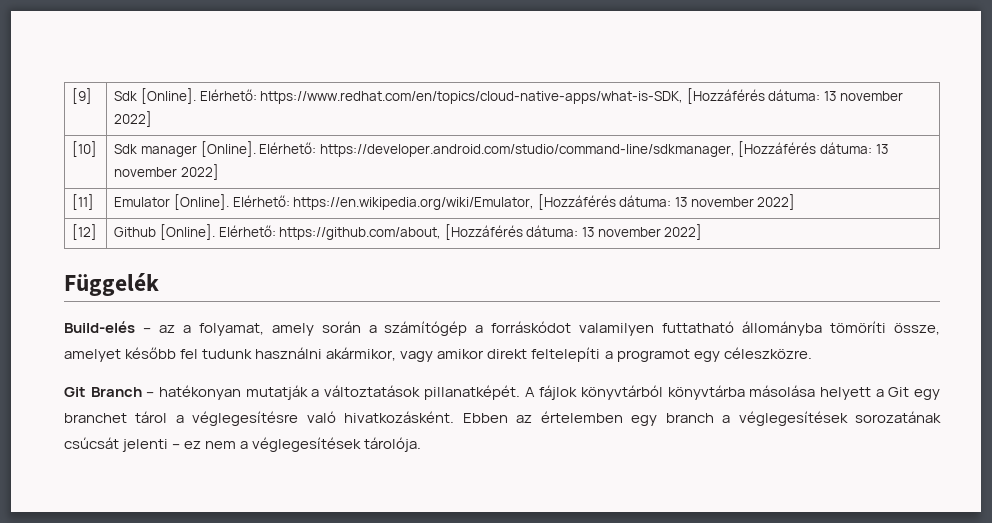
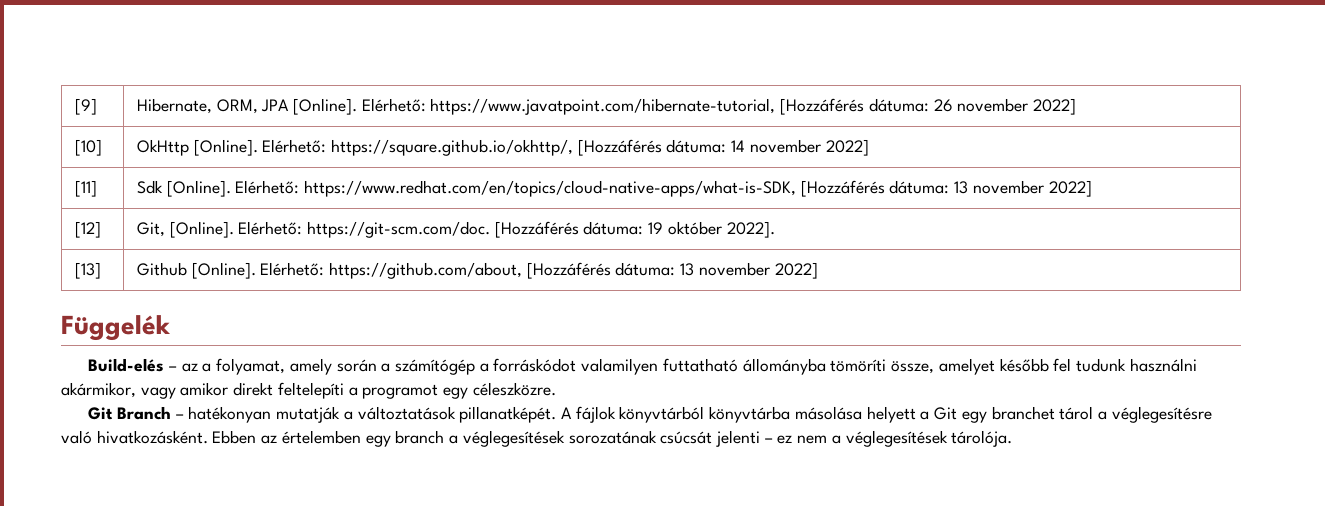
- [9] | Sdk [Online]. Elérhető: https://www.redhat.com/en/topics/cloud-native-apps/what-is-SDK, [Hozzáférés dátuma: 13 november 2022]
+ [9] | Hibernate, ORM, JPA [Online]. Elérhető: https://www.javatpoint.com/hibernate-tutorial, [Hozzáférés dátuma: 26 november 2022]
+ [10] | OkHttp [Online]. Elérhető: https://square.github.io/okhttp/, [Hozzáférés dátuma: 14 november 2022]
+ [11] | Sdk [Online]. Elérhető: https://www.redhat.com/en/topics/cloud-native-apps/what-is-SDK, [Hozzáférés dátuma: 13 november 2022]
- [10] | Sdk manager [Online]. Elérhető: https://developer.android.com/studio/command-line/sdkmanager, [Hozzáférés dátuma: 13 november 2022]
- [11] | Emulator [Online]. Elérhető: https://en.wikipedia.org/wiki/Emulator, [Hozzáférés dátuma: 13 november 2022]
- [12] | Github [Online]. Elérhető: https://github.com/about, [Hozzáférés dátuma: 13 november 2022]
+ [12] | Git, [Online]. Elérhető: https://git-scm.com/doc. [Hozzáférés dátuma: 19 október 2022].
+ [13] | Github [Online]. Elérhető: https://github.com/about, [Hozzáférés dátuma: 13 november 2022]

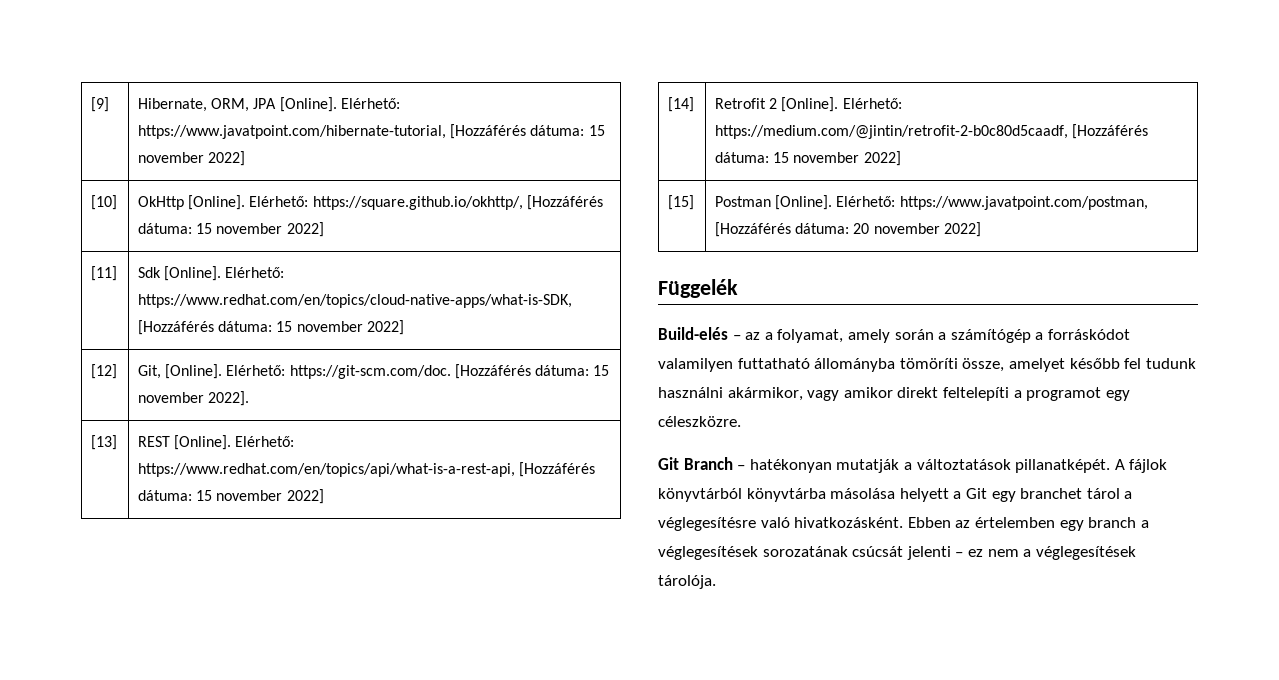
- [9] | Hibernate, ORM, JPA [Online]. Elérhető: https://www.javatpoint.com/hibernate-tutorial, [Hozzáférés dátuma: 26 november 2022]
+ [9] | Hibernate, ORM, JPA [Online]. Elérhető: https://www.javatpoint.com/hibernate-tutorial, [Hozzáférés dátuma: 15 november 2022]
- [10] | OkHttp [Online]. Elérhető: https://square.github.io/okhttp/, [Hozzáférés dátuma: 14 november 2022]
+ [10] | OkHttp [Online]. Elérhető: https://square.github.io/okhttp/, [Hozzáférés dátuma: 15 november 2022]
- [11] | Sdk [Online]. Elérhető: https://www.redhat.com/en/topics/cloud-native-apps/what-is-SDK, [Hozzáférés dátuma: 13 november 2022]
+ [11] | Sdk [Online]. Elérhető: https://www.redhat.com/en/topics/cloud-native-apps/what-is-SDK, [Hozzáférés dátuma: 15 november 2022]
- [12] | Git, [Online]. Elérhető: https://git-scm.com/doc. [Hozzáférés dátuma: 19 október 2022].
+ [12] | Git, [Online]. Elérhető: https://git-scm.com/doc. [Hozzáférés dátuma: 15 november 2022].
- [13] | Github [Online]. Elérhető: https://github.com/about, [Hozzáférés dátuma: 13 november 2022]
+ [13] | REST [Online]. Elérhető: https://www.redhat.com/en/topics/api/what-is-a-rest-api, [Hozzáférés dátuma: 15 november 2022]
+ [14] | Retrofit 2 [Online]. Elérhető: https://medium.com/@jintin/retrofit-2-b0c80d5caadf, [Hozzáférés dátuma: 15 november 2022]
+ [15] | Postman [Online]. Elérhető: https://www.javatpoint.com/postman, [Hozzáférés dátuma: 20 november 2022]

